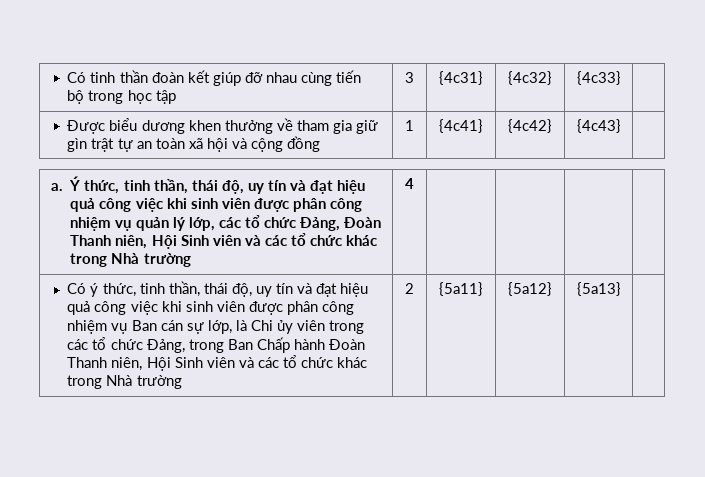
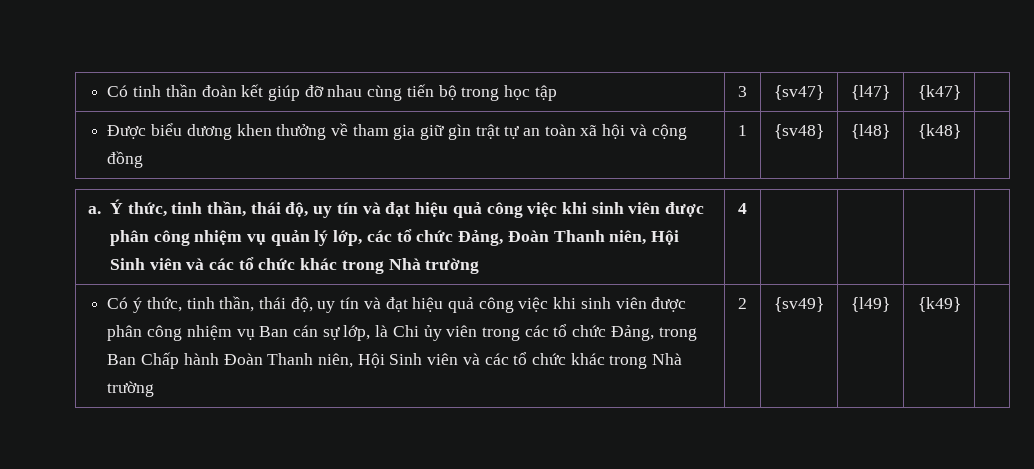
- Có tinh thần đoàn kết giúp đỡ nhau cùng tiến bộ trong học tập | 3 | {4c31} | {4c32} | {4c33} |
+ Có tinh thần đoàn kết giúp đỡ nhau cùng tiến bộ trong học tập | 3 | {sv47} | {l47} | {k47} |
- Được biểu dương khen thưởng về tham gia giữ gìn trật tự an toàn xã hội và cộng đồng | 1 | {4c41} | {4c42} | {4c43} |
+ Được biểu dương khen thưởng về tham gia giữ gìn trật tự an toàn xã hội và cộng đồng | 1 | {sv48} | {l48} | {k48} |
- {5a11} | {5a12} | {5a13}
+ {sv49} | {l49} | {k49}

